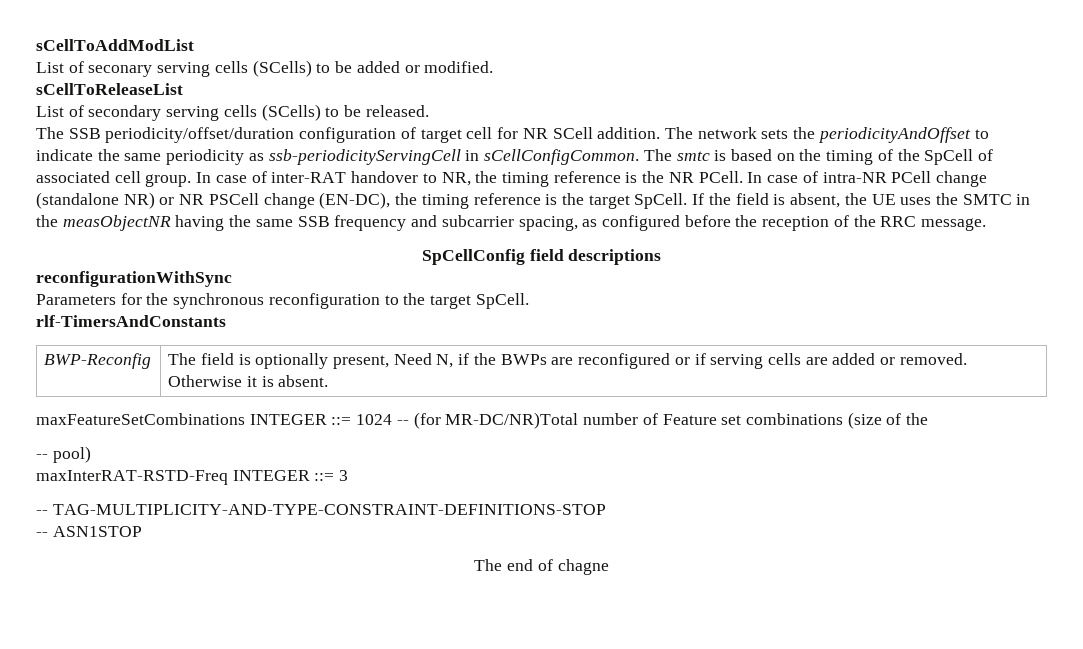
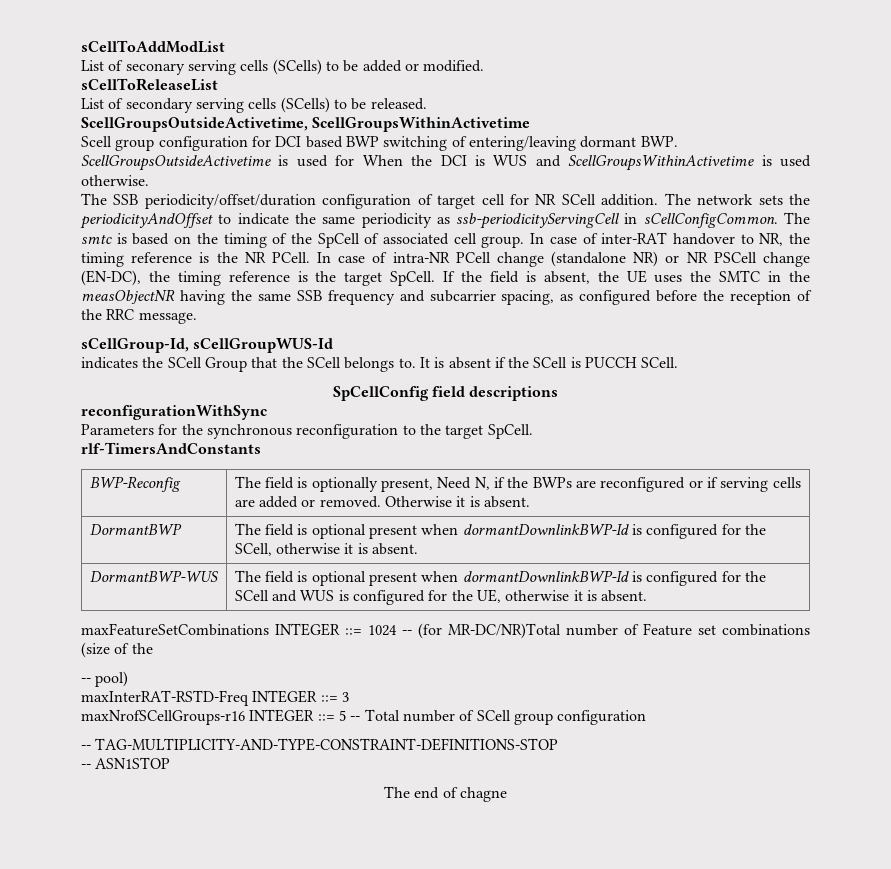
+ ScellGroupsOutsideActivetime, ScellGroupsWithinActivetime
+ Scell group configuration for DCI based BWP switching of entering/leaving dormant BWP. ScellGroupsOutsideActivetime is used for When the DCI is WUS and ScellGroupsWithinActivetime is used otherwise.
+ sCellGroup-Id, sCellGroupWUS-Id
+ indicates the SCell Group that the SCell belongs to. It is absent if the SCell is PUCCH SCell.
+ DormantBWP | The field is optional present when dormantDownlinkBWP-Id is configured for the SCell, otherwise it is absent.
+ DormantBWP-WUS | The field is optional present when dormantDownlinkBWP-Id is configured for the SCell and WUS is configured for the UE, otherwise it is absent.
+ maxNrofSCellGroups-r16 INTEGER ::= 5 -- Total number of SCell group configuration

